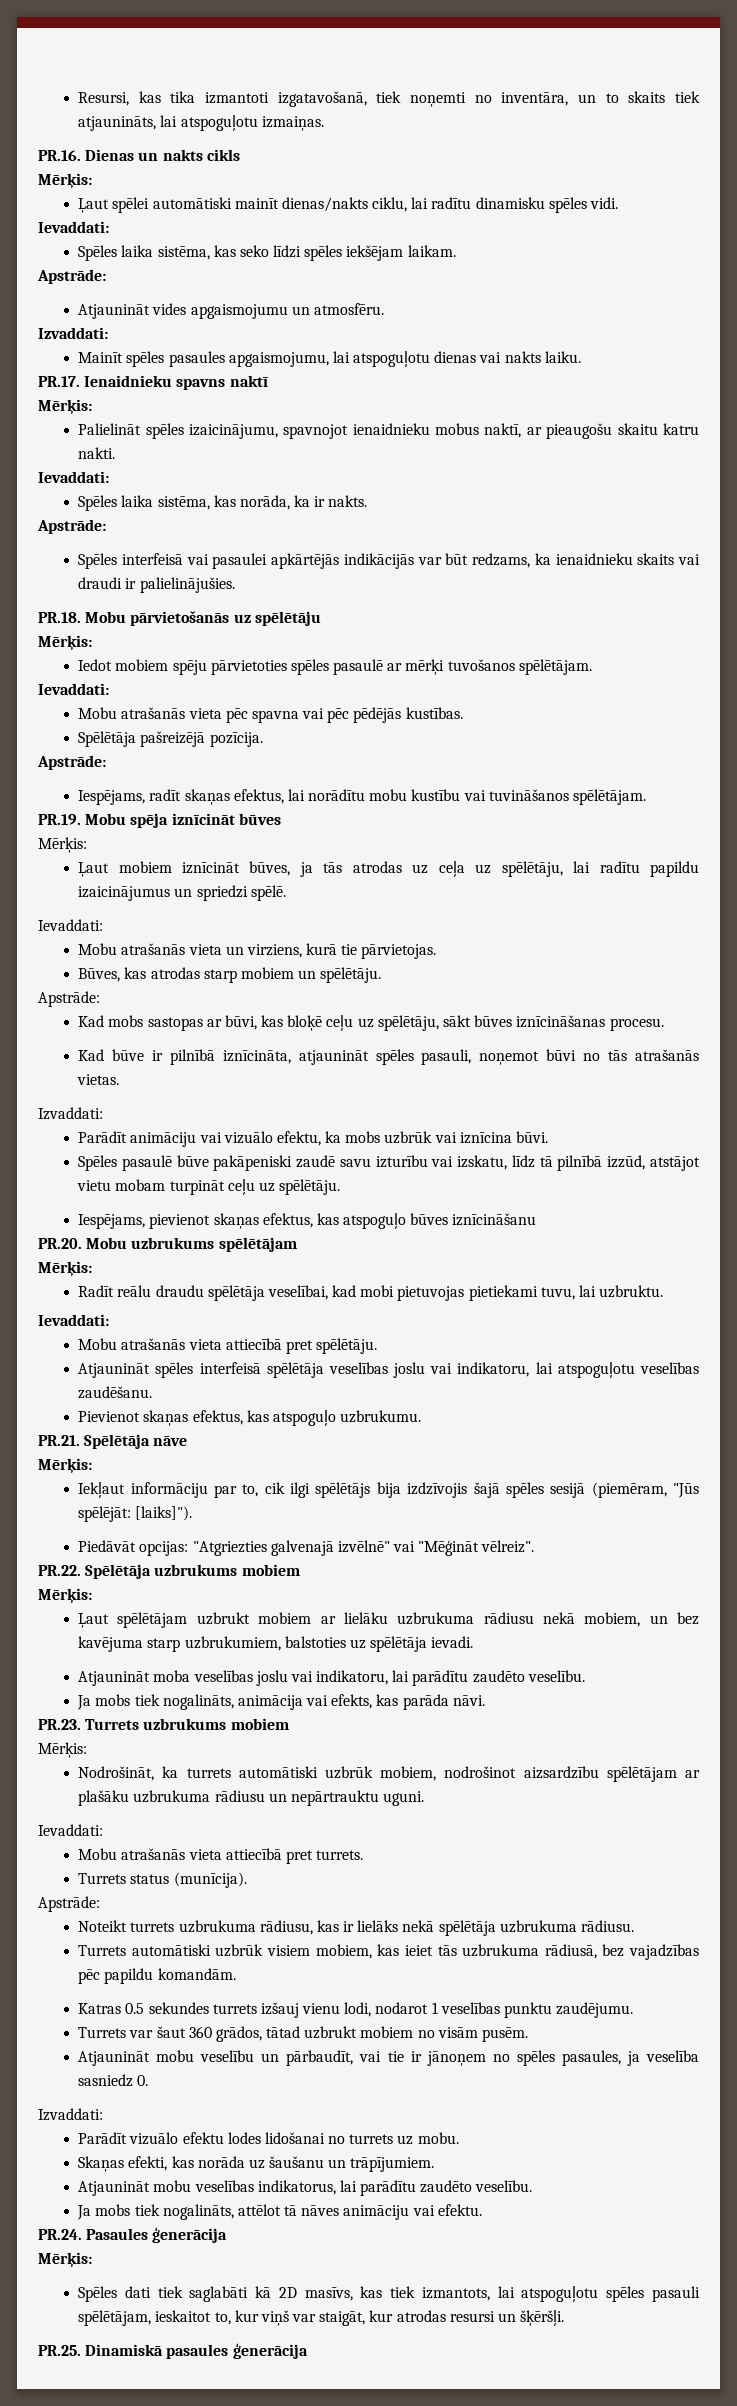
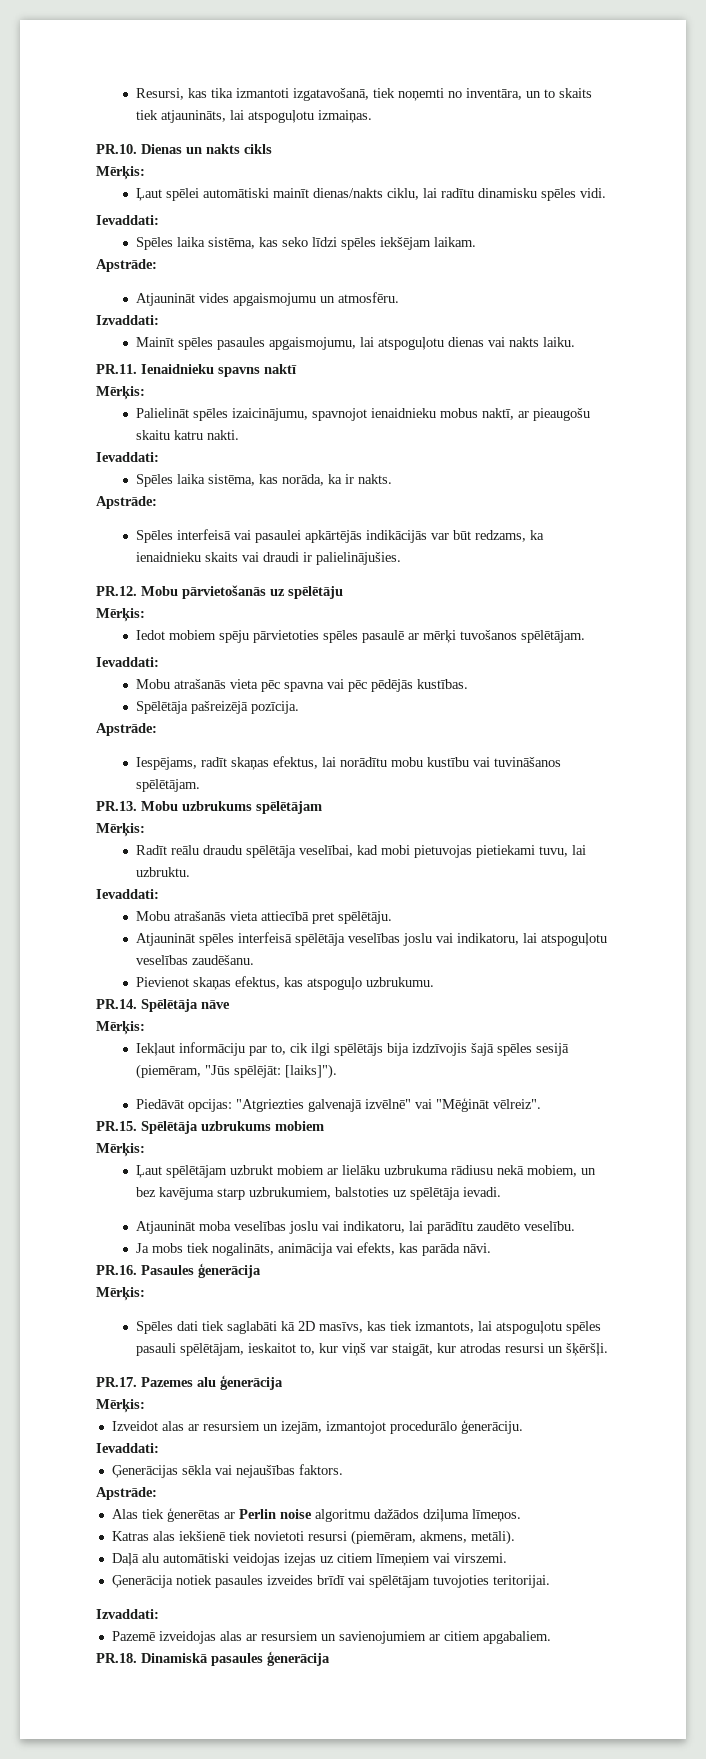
- PR.16. Dienas un nakts cikls
+ PR.10. Dienas un nakts cikls
- PR.17. Ienaidnieku spavns naktī
+ PR.11. Ienaidnieku spavns naktī
- PR.18. Mobu pārvietošanās uz spēlētāju
+ PR.12. Mobu pārvietošanās uz spēlētāju
- PR.19. Mobu spēja iznīcināt būves
- Mērķis:
- Ļaut mobiem iznīcināt būves, ja tās atrodas uz ceļa uz spēlētāju, lai radītu papildu izaicinājumus un spriedzi spēlē.
- Ievaddati:
- Mobu atrašanās vieta un virziens, kurā tie pārvietojas.
- Būves, kas atrodas starp mobiem un spēlētāju.
- Apstrāde:
- Kad mobs sastopas ar būvi, kas bloķē ceļu uz spēlētāju, sākt būves iznīcināšanas procesu.
- Kad būve ir pilnībā iznīcināta, atjaunināt spēles pasauli, noņemot būvi no tās atrašanās vietas.
- Izvaddati:
- Parādīt animāciju vai vizuālo efektu, ka mobs uzbrūk vai iznīcina būvi.
- Spēles pasaulē būve pakāpeniski zaudē savu izturību vai izskatu, līdz tā pilnībā izzūd, atstājot vietu mobam turpināt ceļu uz spēlētāju.
- Iespējams, pievienot skaņas efektus, kas atspoguļo būves iznīcināšanu
- PR.20. Mobu uzbrukums spēlētājam
+ PR.13. Mobu uzbrukums spēlētājam
- PR.21. Spēlētāja nāve
+ PR.14. Spēlētāja nāve
- PR.22. Spēlētāja uzbrukums mobiem
+ PR.15. Spēlētāja uzbrukums mobiem
- PR.23. Turrets uzbrukums mobiem
- Mērķis:
- Nodrošināt, ka turrets automātiski uzbrūk mobiem, nodrošinot aizsardzību spēlētājam ar plašāku uzbrukuma rādiusu un nepārtrauktu uguni.
- Ievaddati:
- Mobu atrašanās vieta attiecībā pret turrets.
- Turrets status (munīcija).
- Apstrāde:
- Noteikt turrets uzbrukuma rādiusu, kas ir lielāks nekā spēlētāja uzbrukuma rādiusu.
- Turrets automātiski uzbrūk visiem mobiem, kas ieiet tās uzbrukuma rādiusā, bez vajadzības pēc papildu komandām.
- Katras 0.5 sekundes turrets izšauj vienu lodi, nodarot 1 veselības punktu zaudējumu.
- Turrets var šaut 360 grādos, tātad uzbrukt mobiem no visām pusēm.
- Atjaunināt mobu veselību un pārbaudīt, vai tie ir jānoņem no spēles pasaules, ja veselība sasniedz 0.
- Izvaddati:
- Parādīt vizuālo efektu lodes lidošanai no turrets uz mobu.
- Skaņas efekti, kas norāda uz šaušanu un trāpījumiem.
- Atjaunināt mobu veselības indikatorus, lai parādītu zaudēto veselību.
- Ja mobs tiek nogalināts, attēlot tā nāves animāciju vai efektu.
- PR.24. Pasaules ģenerācija
+ PR.16. Pasaules ģenerācija
- PR.25. Dinamiskā pasaules ģenerācija
+ PR.17. Pazemes alu ģenerācija
+ Mērķis:
+ Izveidot alas ar resursiem un izejām, izmantojot procedurālo ģenerāciju.
+ Ievaddati:
+ Ģenerācijas sēkla vai nejaušības faktors.
+ Apstrāde:
+ Alas tiek ģenerētas ar Perlin noise algoritmu dažādos dziļuma līmeņos.
+ Katras alas iekšienē tiek novietoti resursi (piemēram, akmens, metāli).
+ Daļā alu automātiski veidojas izejas uz citiem līmeņiem vai virszemi.
+ Ģenerācija notiek pasaules izveides brīdī vai spēlētājam tuvojoties teritorijai.
+ Izvaddati:
+ Pazemē izveidojas alas ar resursiem un savienojumiem ar citiem apgabaliem.
+ PR.18. Dinamiskā pasaules ģenerācija

